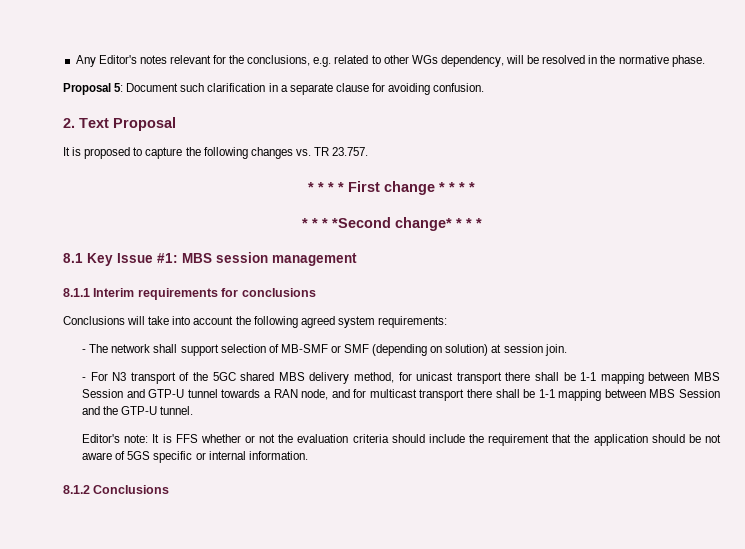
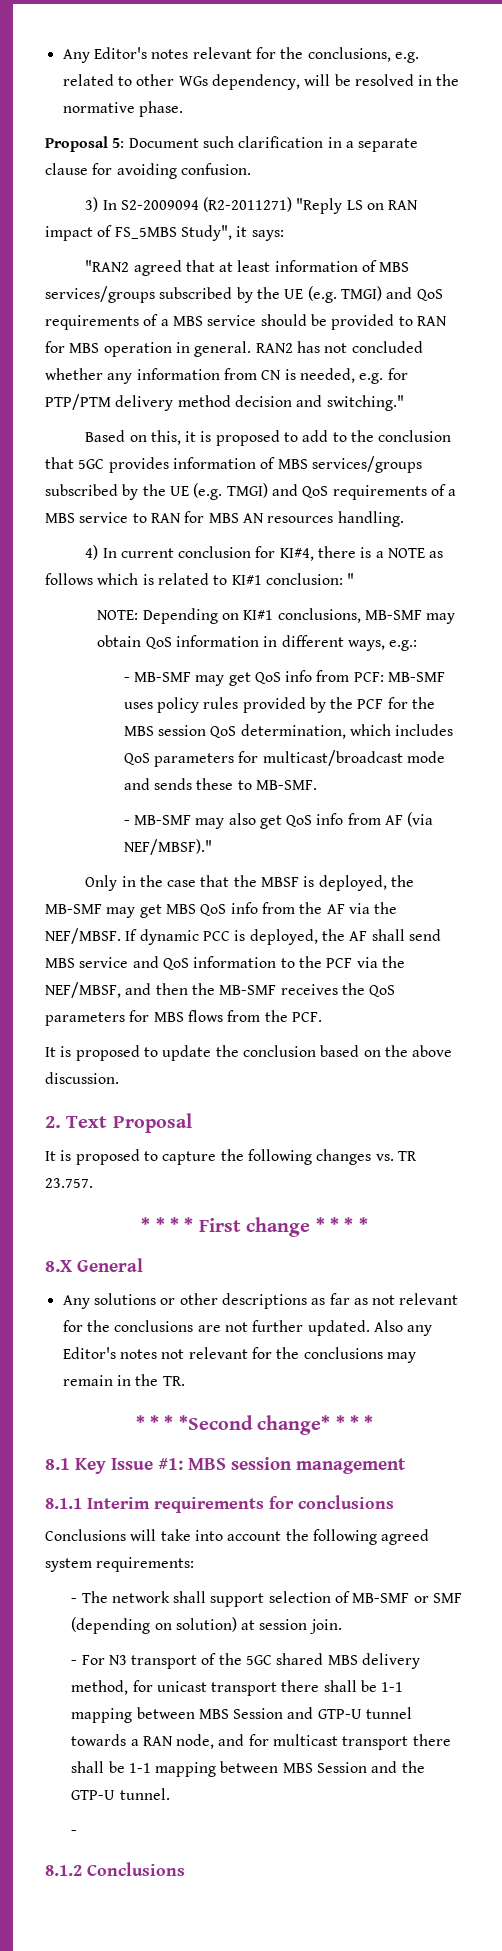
+ 3) In S2-2009094 (R2-2011271) "Reply LS on RAN impact of FS_5MBS Study", it says:
+ "RAN2 agreed that at least information of MBS services/groups subscribed by the UE (e.g. TMGI) and QoS requirements of a MBS service should be provided to RAN for MBS operation in general. RAN2 has not concluded whether any information from CN is needed, e.g. for PTP/PTM delivery method decision and switching."
+ Based on this, it is proposed to add to the conclusion that 5GC provides information of MBS services/groups subscribed by the UE (e.g. TMGI) and QoS requirements of a MBS service to RAN for MBS AN resources handling.
+ 4) In current conclusion for KI#4, there is a NOTE as follows which is related to KI#1 conclusion: "
+ NOTE: Depending on KI#1 conclusions, MB-SMF may obtain QoS information in different ways, e.g.:
+ - MB-SMF may get QoS info from PCF: MB-SMF uses policy rules provided by the PCF for the MBS session QoS determination, which includes QoS parameters for multicast/broadcast mode and sends these to MB-SMF.
+ - MB-SMF may also get QoS info from AF (via NEF/MBSF)."
+ Only in the case that the MBSF is deployed, the MB-SMF may get MBS QoS info from the AF via the NEF/MBSF. If dynamic PCC is deployed, the AF shall send MBS service and QoS information to the PCF via the NEF/MBSF, and then the MB-SMF receives the QoS parameters for MBS flows from the PCF.
+ It is proposed to update the conclusion based on the above discussion.
+ 8.X General
+ Any solutions or other descriptions as far as not relevant for the conclusions are not further updated. Also any Editor's notes not relevant for the conclusions may remain in the TR.
  - For N3 transport of the 5GC shared MBS delivery method, for unicast transport there shall be 1-1 mapping between MBS Session and GTP-U tunnel towards a RAN node, and for multicast transport there shall be 1-1 mapping between MBS Session and the GTP-U tunnel.
- Editor's note: It is FFS whether or not the evaluation criteria should include the requirement that the application should be not aware of 5GS specific or internal information.
+ -

